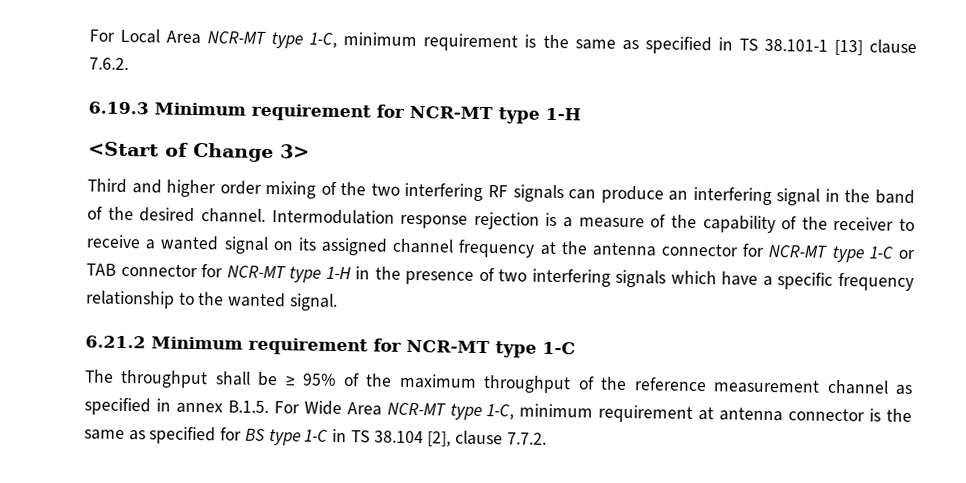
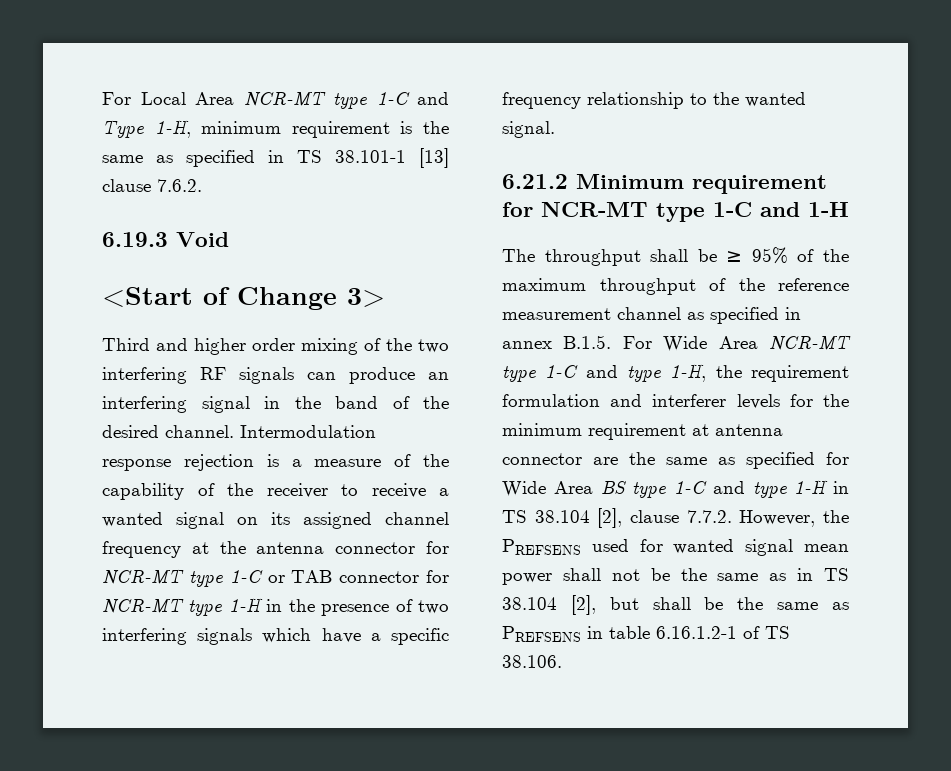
- For Local Area NCR-MT type 1-C, minimum requirement is the same as specified in TS 38.101-1 [13] clause 7.6.2.
+ For Local Area NCR-MT type 1-C and Type 1-H, minimum requirement is the same as specified in TS 38.101-1 [13] clause 7.6.2.
- 6.19.3 Minimum requirement for NCR-MT type 1-H
+ 6.19.3 Void
- 6.21.2 Minimum requirement for NCR-MT type 1-C
+ 6.21.2 Minimum requirement for NCR-MT type 1-C and 1-H
- The throughput shall be ≥ 95% of the maximum throughput of the reference measurement channel as specified in annex B.1.5. For Wide Area NCR-MT type 1-C, minimum requirement at antenna connector is the same as specified for BS type 1-C in TS 38.104 [2], clause 7.7.2.
+ The throughput shall be ≥ 95% of the maximum throughput of the reference measurement channel as specified in annex B.1.5. For Wide Area NCR-MT type 1-C and type 1-H, the requirement formulation and interferer levels for the minimum requirement at antenna connector are the same as specified for Wide Area BS type 1-C and type 1-H in TS 38.104 [2], clause 7.7.2. However, the PREFSENS used for wanted signal mean power shall not be the same as in TS 38.104 [2], but shall be the same as PREFSENS in table 6.16.1.2-1 of TS 38.106.

